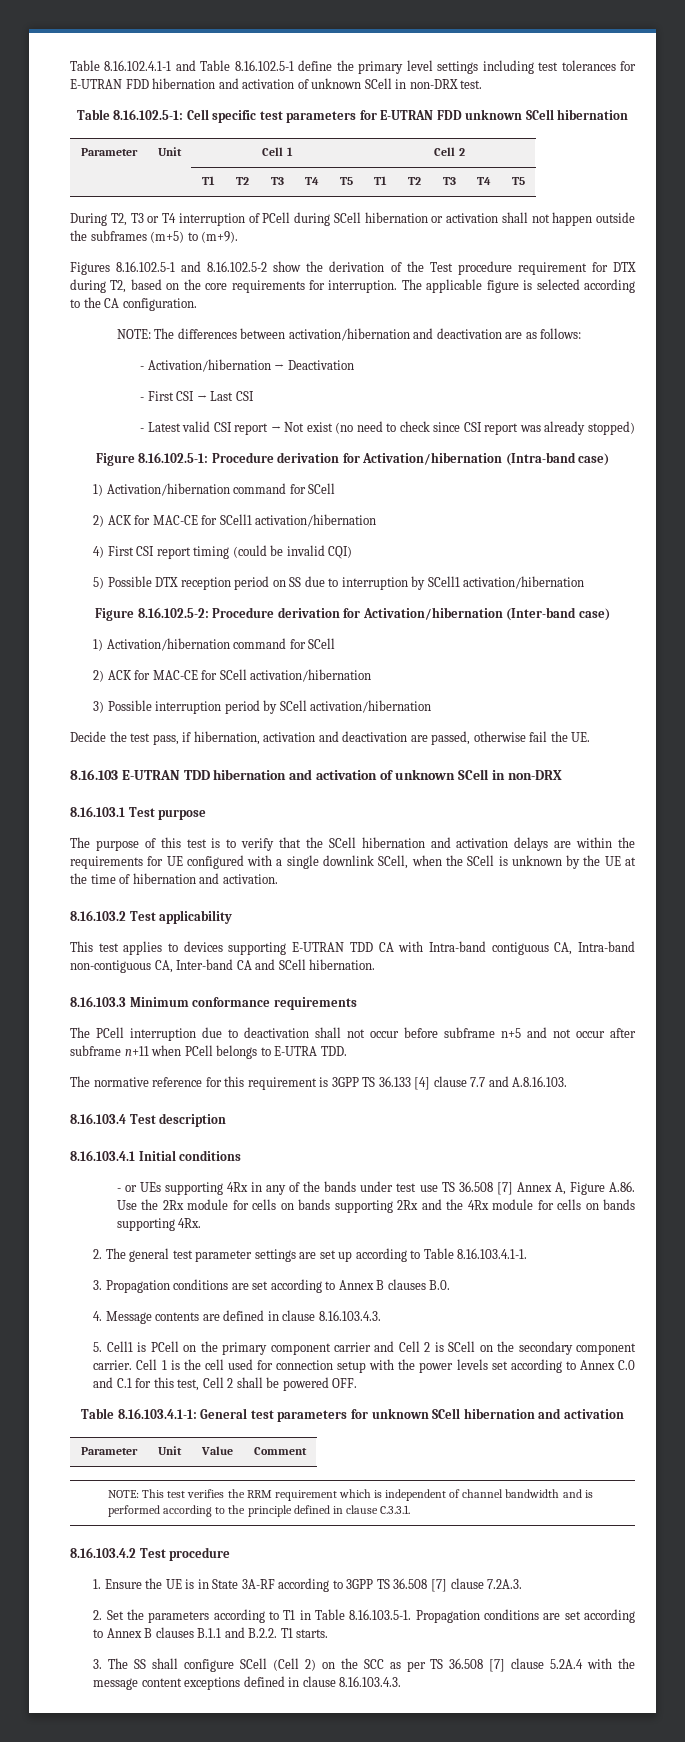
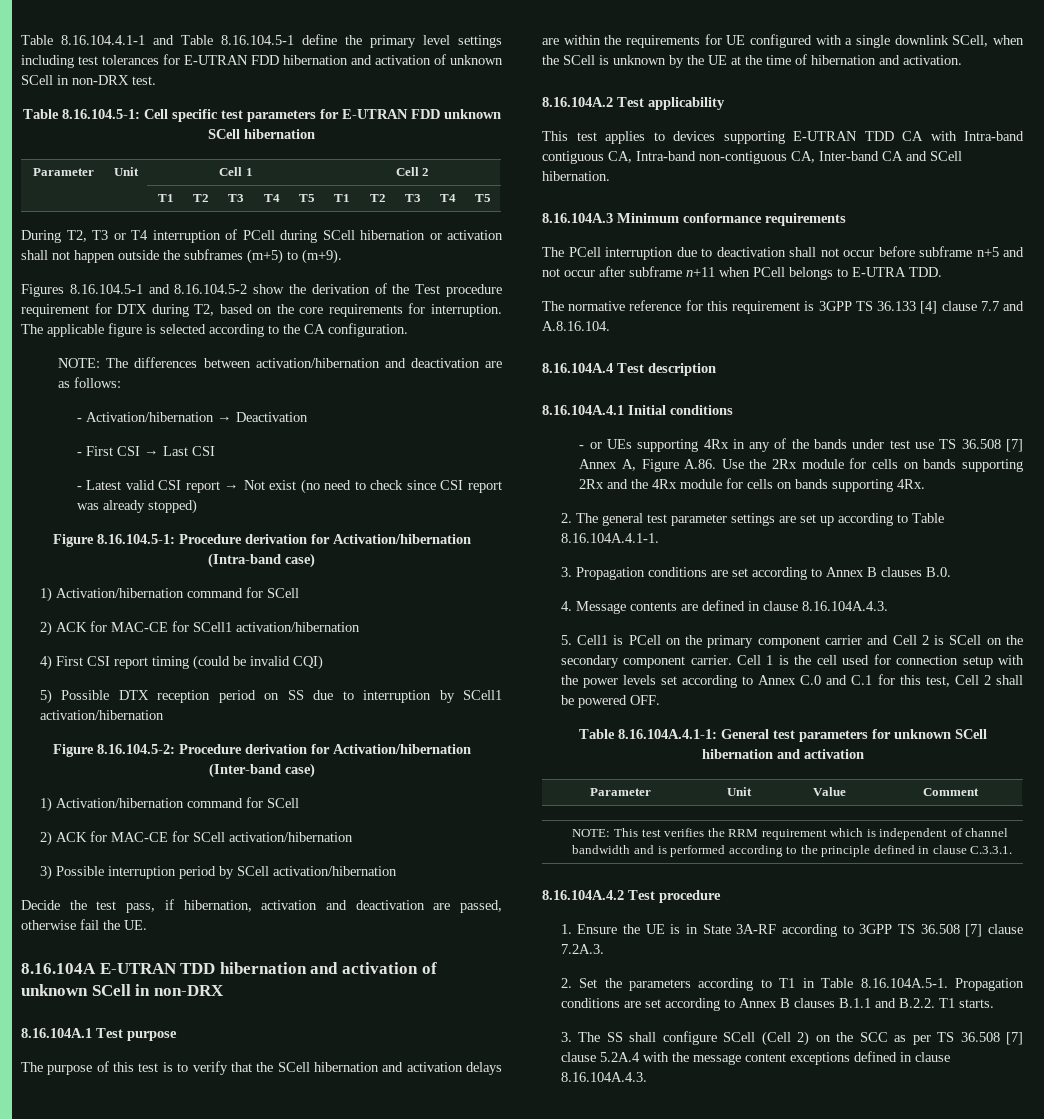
- Table 8.16.102.4.1-1 and Table 8.16.102.5-1 define the primary level settings including test tolerances for E-UTRAN FDD hibernation and activation of unknown SCell in non-DRX test.
+ Table 8.16.104.4.1-1 and Table 8.16.104.5-1 define the primary level settings including test tolerances for E-UTRAN FDD hibernation and activation of unknown SCell in non-DRX test.
- Table 8.16.102.5-1: Cell specific test parameters for E-UTRAN FDD unknown SCell hibernation
+ Table 8.16.104.5-1: Cell specific test parameters for E-UTRAN FDD unknown SCell hibernation
- Figures 8.16.102.5-1 and 8.16.102.5-2 show the derivation of the Test procedure requirement for DTX during T2, based on the core requirements for interruption.
+ Figures 8.16.104.5-1 and 8.16.104.5-2 show the derivation of the Test procedure requirement for DTX during T2, based on the core requirements for interruption.
- Figure 8.16.102.5-1: Procedure derivation for Activation/hibernation (Intra-band case)
+ Figure 8.16.104.5-1: Procedure derivation for Activation/hibernation (Intra-band case)
- Figure 8.16.102.5-2: Procedure derivation for Activation/hibernation (Inter-band case)
+ Figure 8.16.104.5-2: Procedure derivation for Activation/hibernation (Inter-band case)
- 8.16.103 E-UTRAN TDD hibernation and activation of unknown SCell in non-DRX
+ 8.16.104A E-UTRAN TDD hibernation and activation of unknown SCell in non-DRX
- 8.16.103.1 Test purpose
+ 8.16.104A.1 Test purpose
- 8.16.103.2 Test applicability
+ 8.16.104A.2 Test applicability
- 8.16.103.3 Minimum conformance requirements
+ 8.16.104A.3 Minimum conformance requirements
- The normative reference for this requirement is 3GPP TS 36.133 [4] clause 7.7 and A.8.16.103.
- 8.16.103.4 Test description
+ The normative reference for this requirement is 3GPP TS 36.133 [4] clause 7.7 and A.8.16.104.
+ 8.16.104A.4 Test description
- 8.16.103.4.1 Initial conditions
+ 8.16.104A.4.1 Initial conditions
- 2. The general test parameter settings are set up according to Table 8.16.103.4.1-1.
+ 2. The general test parameter settings are set up according to Table 8.16.104A.4.1-1.
- 4. Message contents are defined in clause 8.16.103.4.3.
+ 4. Message contents are defined in clause 8.16.104A.4.3.
- Table 8.16.103.4.1-1: General test parameters for unknown SCell hibernation and activation
+ Table 8.16.104A.4.1-1: General test parameters for unknown SCell hibernation and activation
- 8.16.103.4.2 Test procedure
+ 8.16.104A.4.2 Test procedure
- 2. Set the parameters according to T1 in Table 8.16.103.5-1. Propagation conditions are set according to Annex B clauses B.1.1 and B.2.2. T1 starts.
+ 2. Set the parameters according to T1 in Table 8.16.104A.5-1. Propagation conditions are set according to Annex B clauses B.1.1 and B.2.2. T1 starts.
- 3. The SS shall configure SCell (Cell 2) on the SCC as per TS 36.508 [7] clause 5.2A.4 with the message content exceptions defined in clause 8.16.103.4.3.
+ 3. The SS shall configure SCell (Cell 2) on the SCC as per TS 36.508 [7] clause 5.2A.4 with the message content exceptions defined in clause 8.16.104A.4.3.

